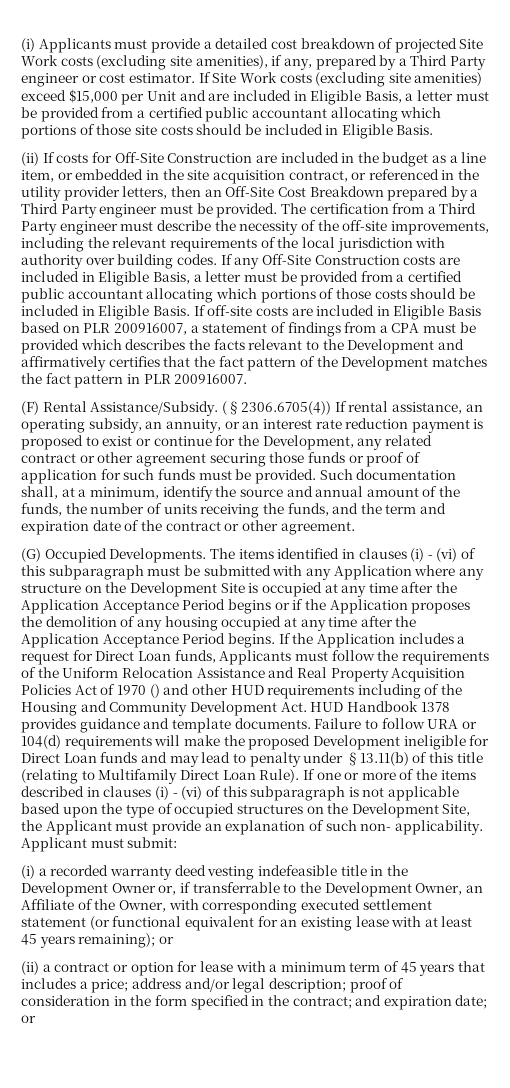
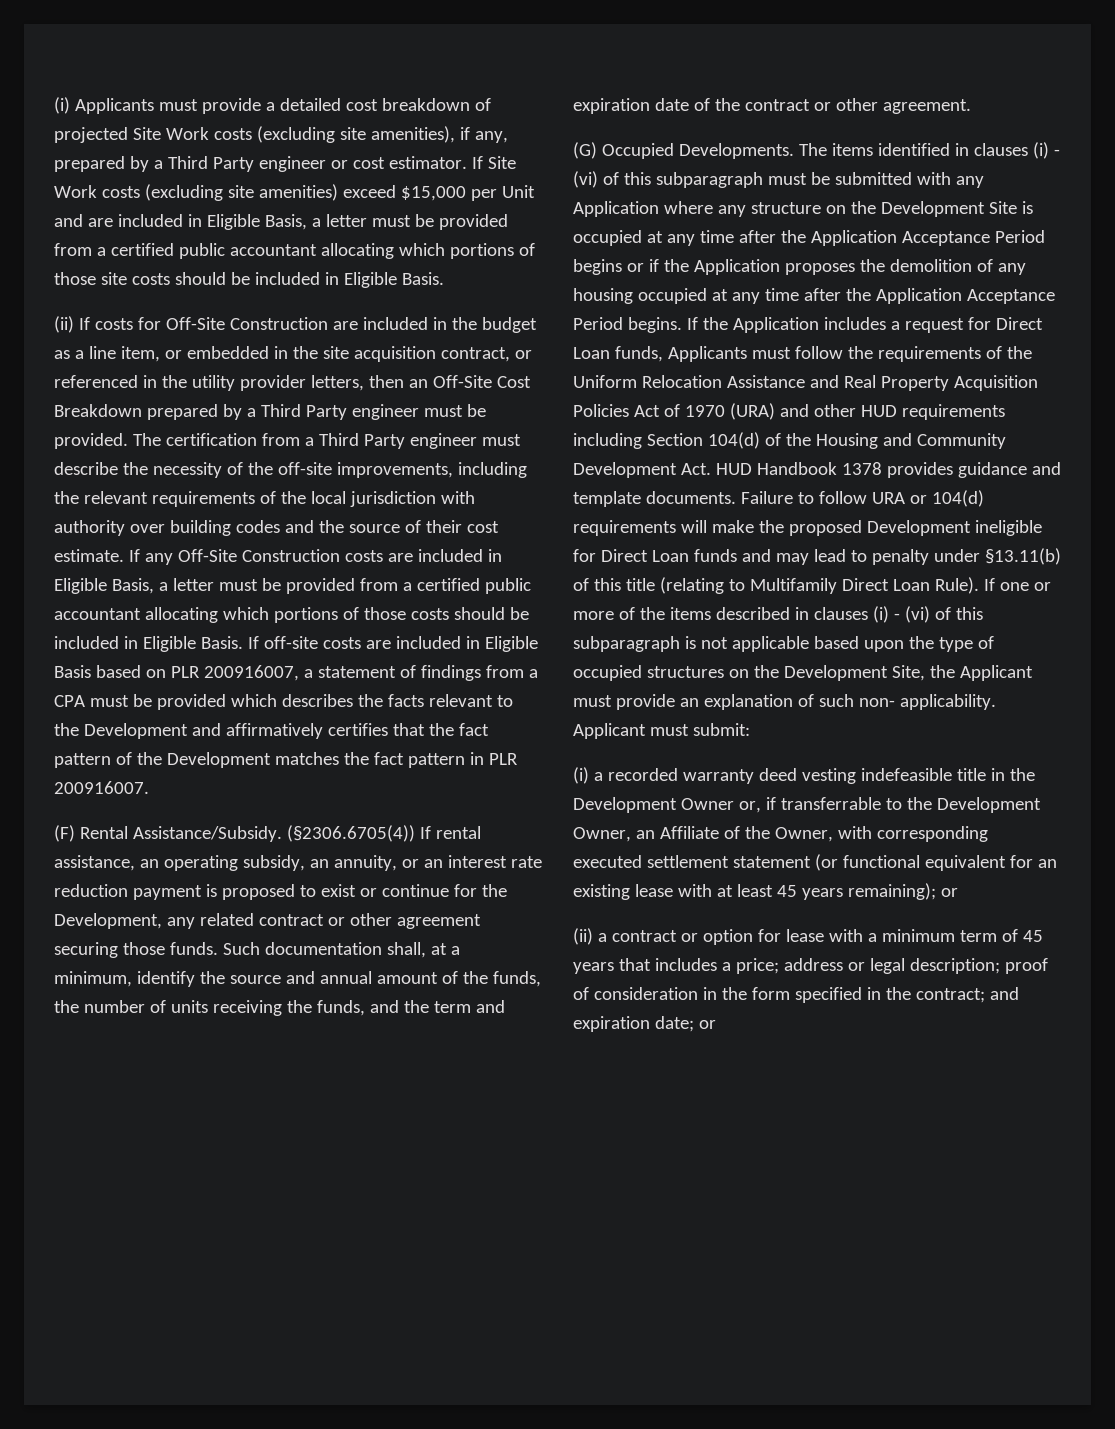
- The certification from a Third Party engineer must describe the necessity of the off-site improvements, including the relevant requirements of the local jurisdiction with authority over building codes.
+ The certification from a Third Party engineer must describe the necessity of the off-site improvements, including the relevant requirements of the local jurisdiction with authority over building codes and the source of their cost estimate.
- (§2306.6705(4)) If rental assistance, an operating subsidy, an annuity, or an interest rate reduction payment is proposed to exist or continue for the Development, any related contract or other agreement securing those funds or proof of application for such funds must be provided.
+ (§2306.6705(4)) If rental assistance, an operating subsidy, an annuity, or an interest rate reduction payment is proposed to exist or continue for the Development, any related contract or other agreement securing those funds.
- If the Application includes a request for Direct Loan funds, Applicants must follow the requirements of the Uniform Relocation Assistance and Real Property Acquisition Policies Act of 1970 () and other HUD requirements including of the Housing and Community Development Act. HUD Handbook 1378 provides guidance and template documents.
+ If the Application includes a request for Direct Loan funds, Applicants must follow the requirements of the Uniform Relocation Assistance and Real Property Acquisition Policies Act of 1970 (URA) and other HUD requirements including Section 104(d) of the Housing and Community Development Act. HUD Handbook 1378 provides guidance and template documents.
- (ii) a contract or option for lease with a minimum term of 45 years that includes a price; address and/or legal description; proof of consideration in the form specified in the contract; and expiration date; or
+ (ii) a contract or option for lease with a minimum term of 45 years that includes a price; address or legal description; proof of consideration in the form specified in the contract; and expiration date; or

